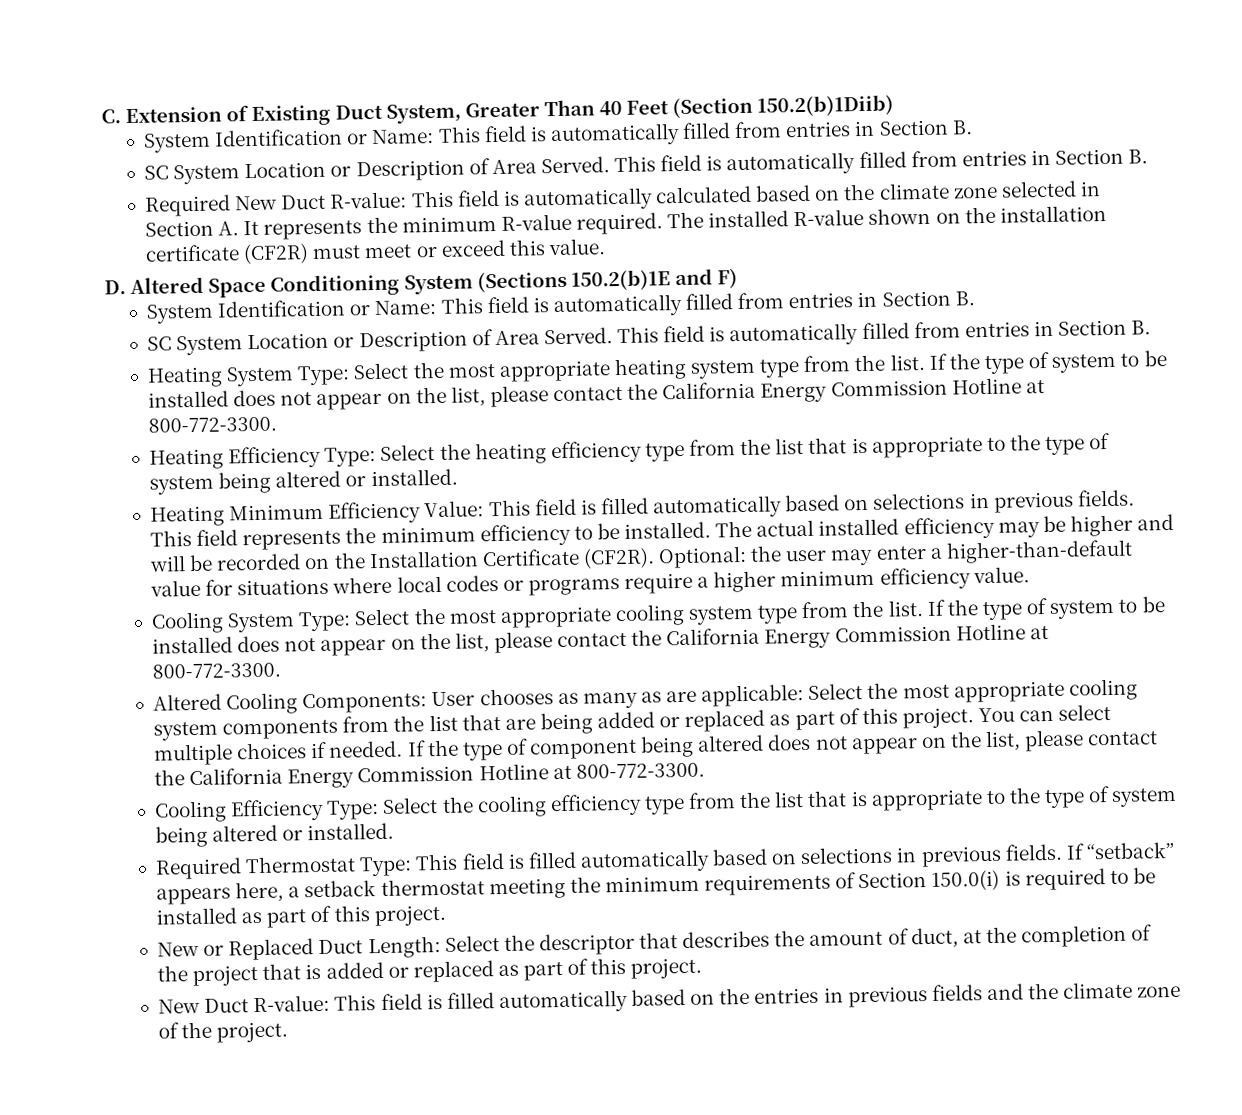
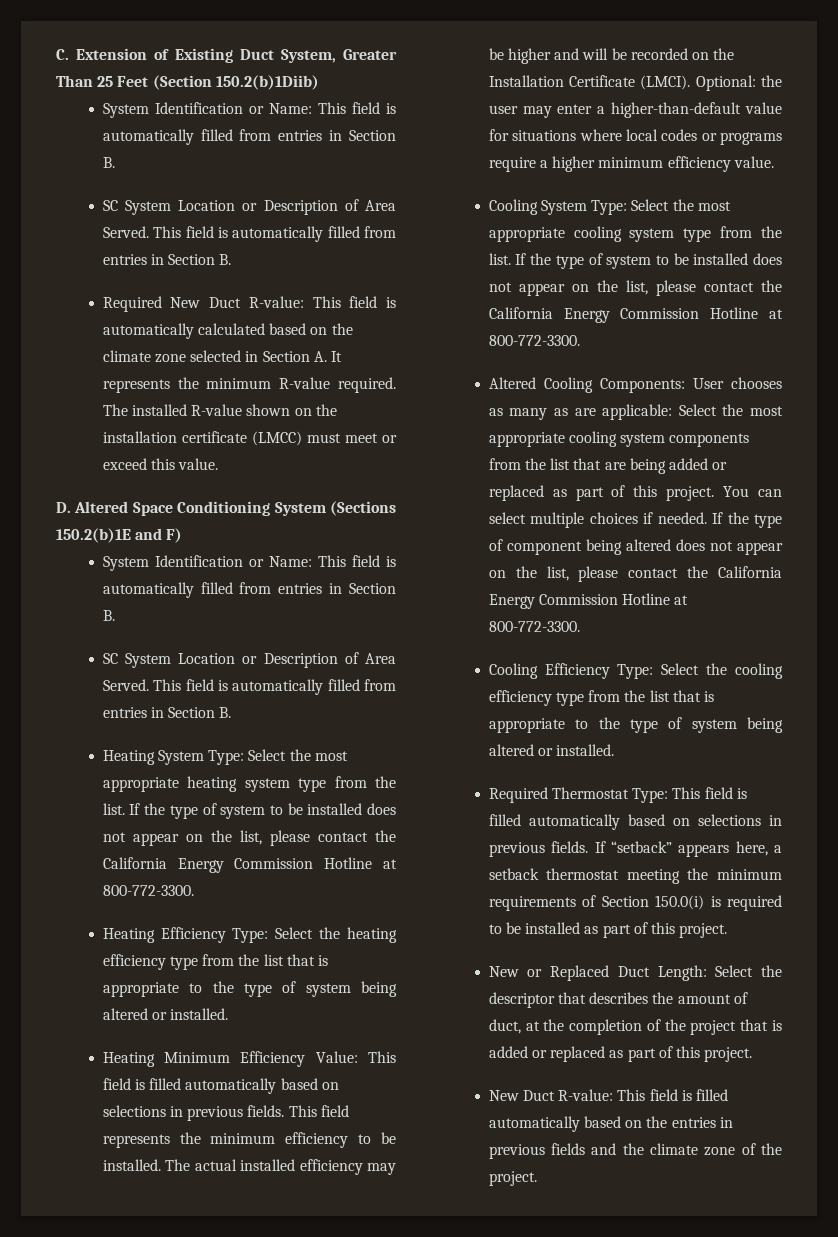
- C. Extension of Existing Duct System, Greater Than 40 Feet (Section 150.2(b)1Diib)
+ C. Extension of Existing Duct System, Greater Than 25 Feet (Section 150.2(b)1Diib)
- The installed R-value shown on the installation certificate (CF2R) must meet or exceed this value.
+ The installed R-value shown on the installation certificate (LMCC) must meet or exceed this value.
- The actual installed efficiency may be higher and will be recorded on the Installation Certificate (CF2R).
+ The actual installed efficiency may be higher and will be recorded on the Installation Certificate (LMCI).

